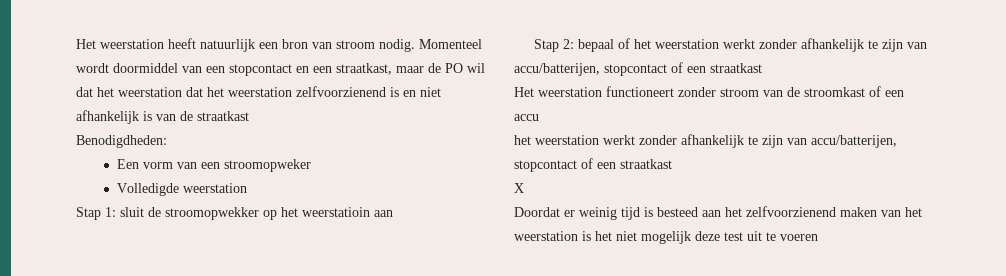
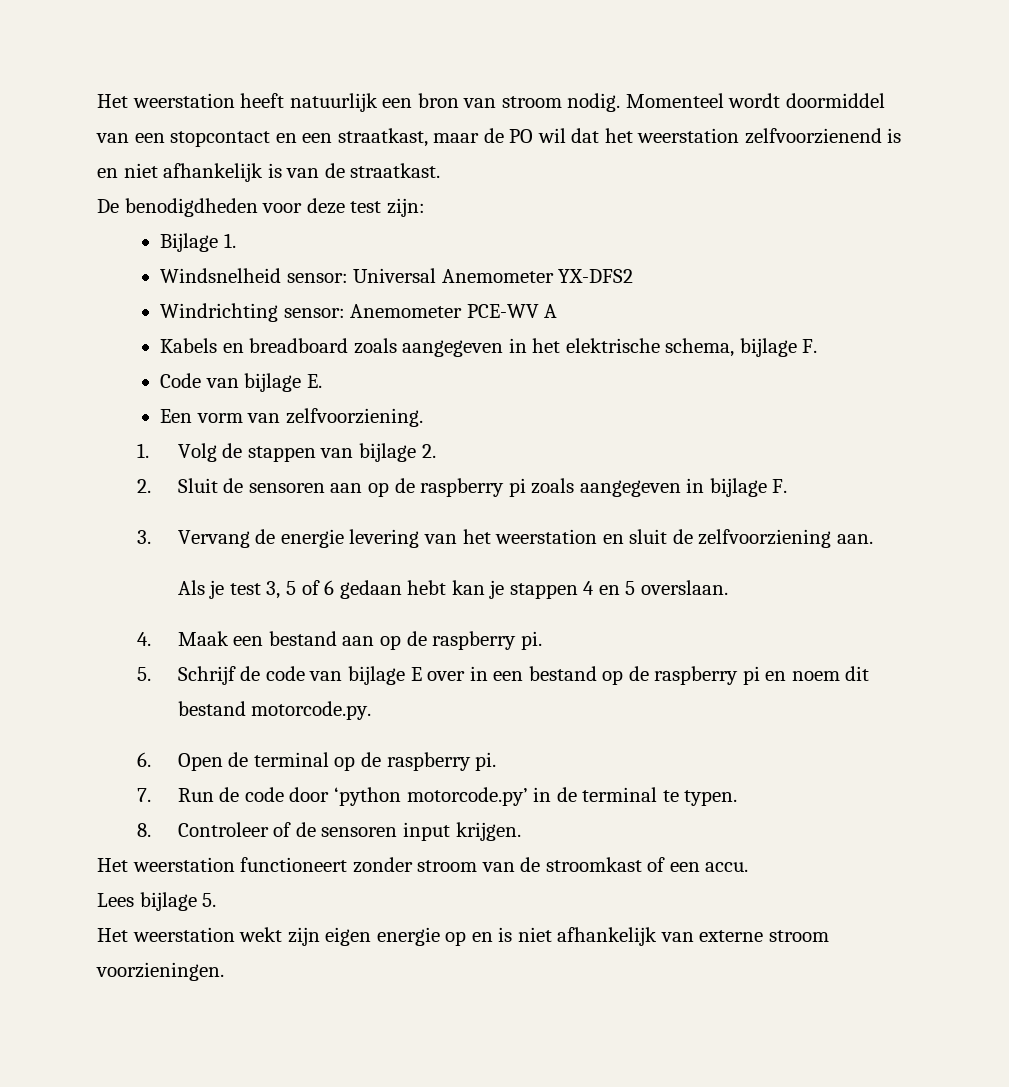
- Momenteel wordt doormiddel van een stopcontact en een straatkast, maar de PO wil dat het weerstation dat het weerstation zelfvoorzienend is en niet afhankelijk is van de straatkast
- Benodigdheden:
- Een vorm van een stroomopweker
- Volledigde weerstation
- Stap 1: sluit de stroomopwekker op het weerstatioin aan
- Stap 2: bepaal of het weerstation werkt zonder afhankelijk te zijn van accu/batterijen, stopcontact of een straatkast
+ Momenteel wordt doormiddel van een stopcontact en een straatkast, maar de PO wil dat het weerstation zelfvoorzienend is en niet afhankelijk is van de straatkast.
+ De benodigdheden voor deze test zijn:
+ Bijlage 1.
+ Windsnelheid sensor: Universal Anemometer YX-DFS2
+ Windrichting sensor: Anemometer PCE-WV A
+ Kabels en breadboard zoals aangegeven in het elektrische schema, bijlage F.
+ Code van bijlage E.
+ Een vorm van zelfvoorziening.
+ 1. Volg de stappen van bijlage 2.
+ 2. Sluit de sensoren aan op de raspberry pi zoals aangegeven in bijlage F.
+ 3. Vervang de energie levering van het weerstation en sluit de zelfvoorziening aan.
+ Als je test 3, 5 of 6 gedaan hebt kan je stappen 4 en 5 overslaan.
+ 4. Maak een bestand aan op de raspberry pi.
+ 5. Schrijf de code van bijlage E over in een bestand op de raspberry pi en noem dit bestand motorcode.py.
+ 6. Open de terminal op de raspberry pi.
+ 7. Run de code door ‘python motorcode.py’ in de terminal te typen.
+ 8. Controleer of de sensoren input krijgen.
- Het weerstation functioneert zonder stroom van de stroomkast of een accu
- het weerstation werkt zonder afhankelijk te zijn van accu/batterijen, stopcontact of een straatkast
- X
- Doordat er weinig tijd is besteed aan het zelfvoorzienend maken van het weerstation is het niet mogelijk deze test uit te voeren
+ Het weerstation functioneert zonder stroom van de stroomkast of een accu.
+ Lees bijlage 5.
+ Het weerstation wekt zijn eigen energie op en is niet afhankelijk van externe stroom voorzieningen.

